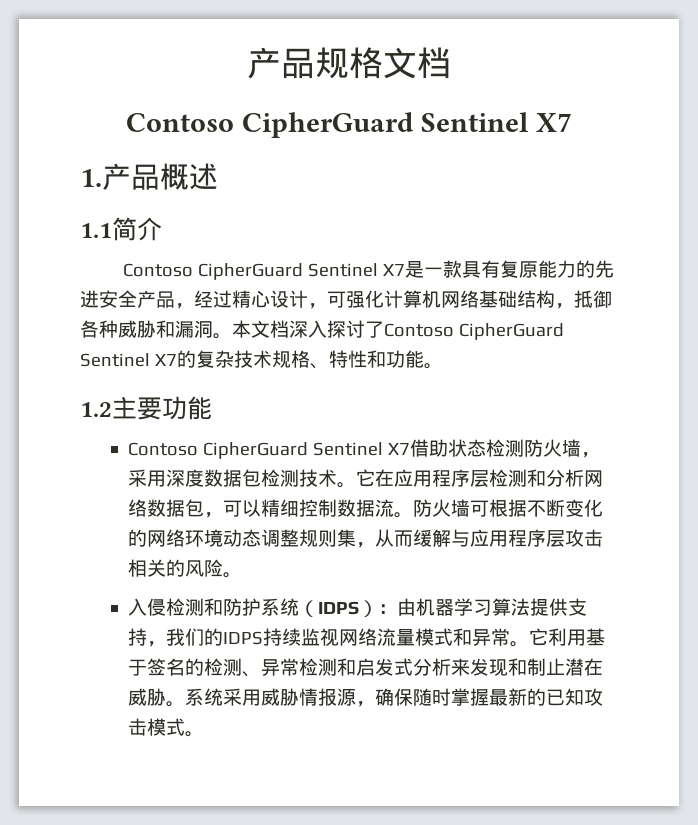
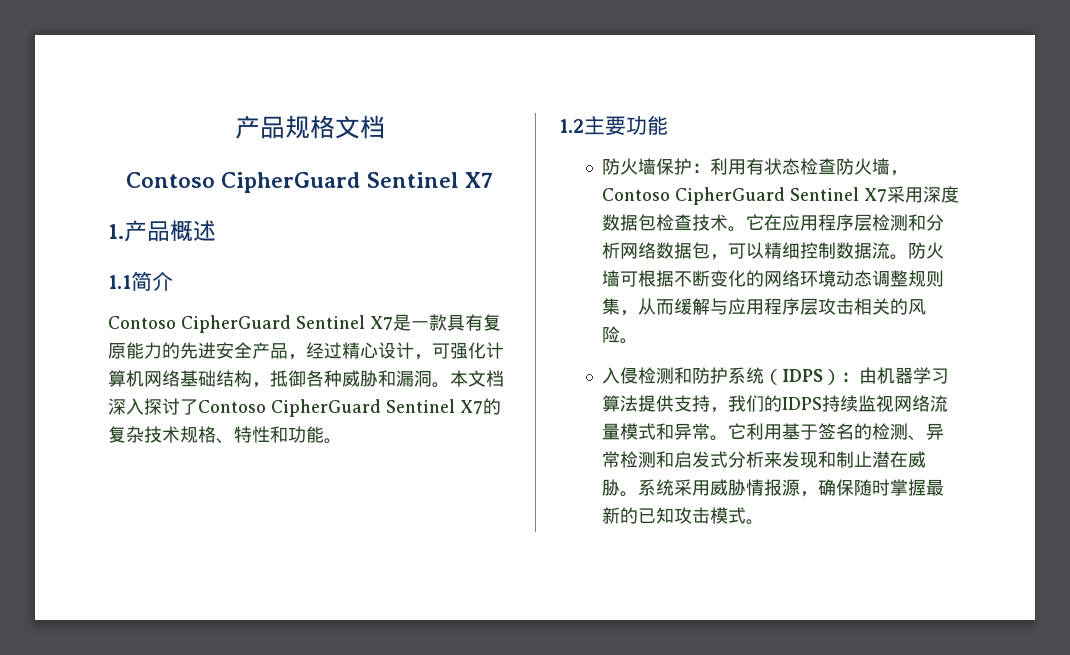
- Contoso CipherGuard Sentinel X7借助状态检测防火墙，采用深度数据包检测技术。
+ 防火墙保护：利用有状态检查防火墙，Contoso CipherGuard Sentinel X7采用深度数据包检查技术。

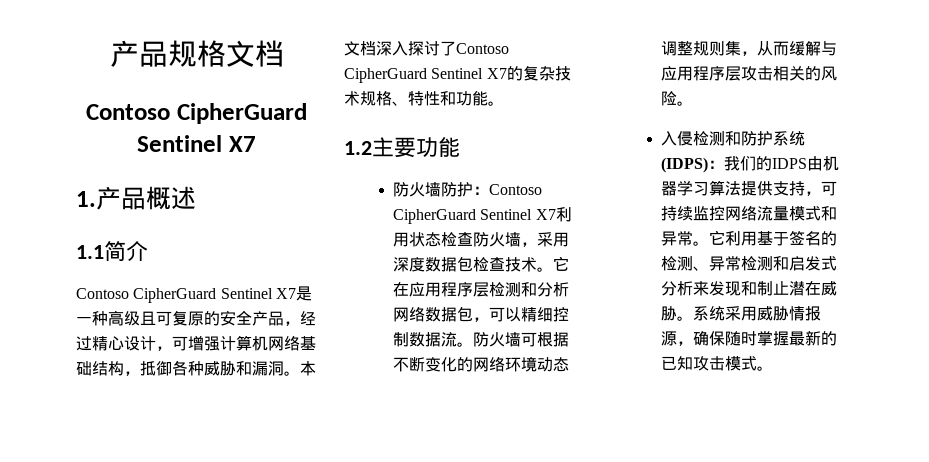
- Contoso CipherGuard Sentinel X7是一款具有复原能力的先进安全产品，经过精心设计，可强化计算机网络基础结构，抵御各种威胁和漏洞。
+ Contoso CipherGuard Sentinel X7是一种高级且可复原的安全产品，经过精心设计，可增强计算机网络基础结构，抵御各种威胁和漏洞。
- 防火墙保护：利用有状态检查防火墙，Contoso CipherGuard Sentinel X7采用深度数据包检查技术。
+ 防火墙防护：Contoso CipherGuard Sentinel X7利用状态检查防火墙，采用深度数据包检查技术。
- 入侵检测和防护系统（IDPS）：由机器学习算法提供支持，我们的IDPS持续监视网络流量模式和异常。
+ 入侵检测和防护系统(IDPS)：我们的IDPS由机器学习算法提供支持，可持续监控网络流量模式和异常。

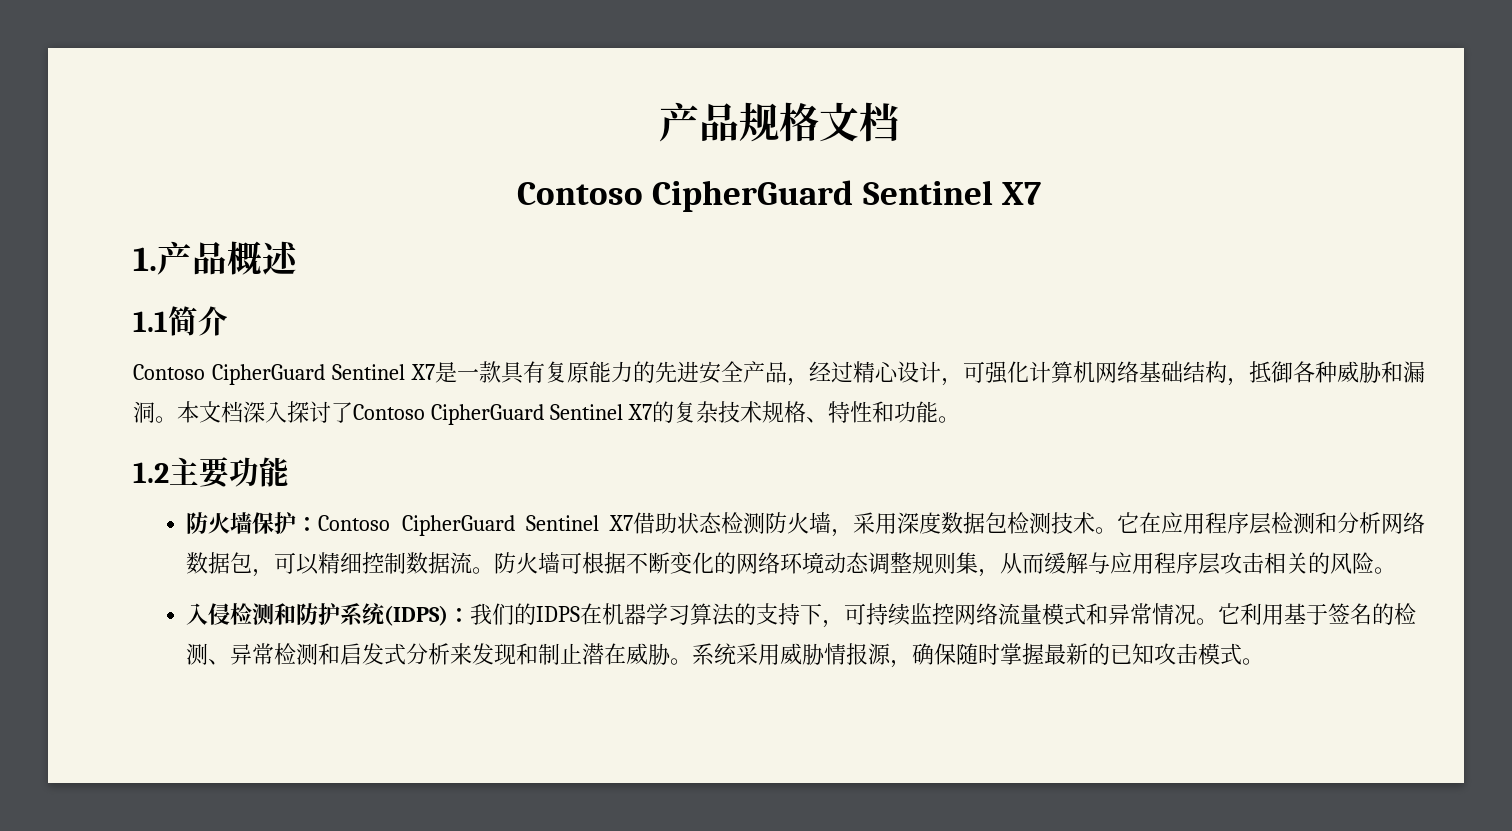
- Contoso CipherGuard Sentinel X7是一种高级且可复原的安全产品，经过精心设计，可增强计算机网络基础结构，抵御各种威胁和漏洞。
+ Contoso CipherGuard Sentinel X7是一款具有复原能力的先进安全产品，经过精心设计，可强化计算机网络基础结构，抵御各种威胁和漏洞。
- 防火墙防护：Contoso CipherGuard Sentinel X7利用状态检查防火墙，采用深度数据包检查技术。
+ 防火墙保护：Contoso CipherGuard Sentinel X7借助状态检测防火墙，采用深度数据包检测技术。
- 入侵检测和防护系统(IDPS)：我们的IDPS由机器学习算法提供支持，可持续监控网络流量模式和异常。
+ 入侵检测和防护系统(IDPS)：我们的IDPS在机器学习算法的支持下，可持续监控网络流量模式和异常情况。

